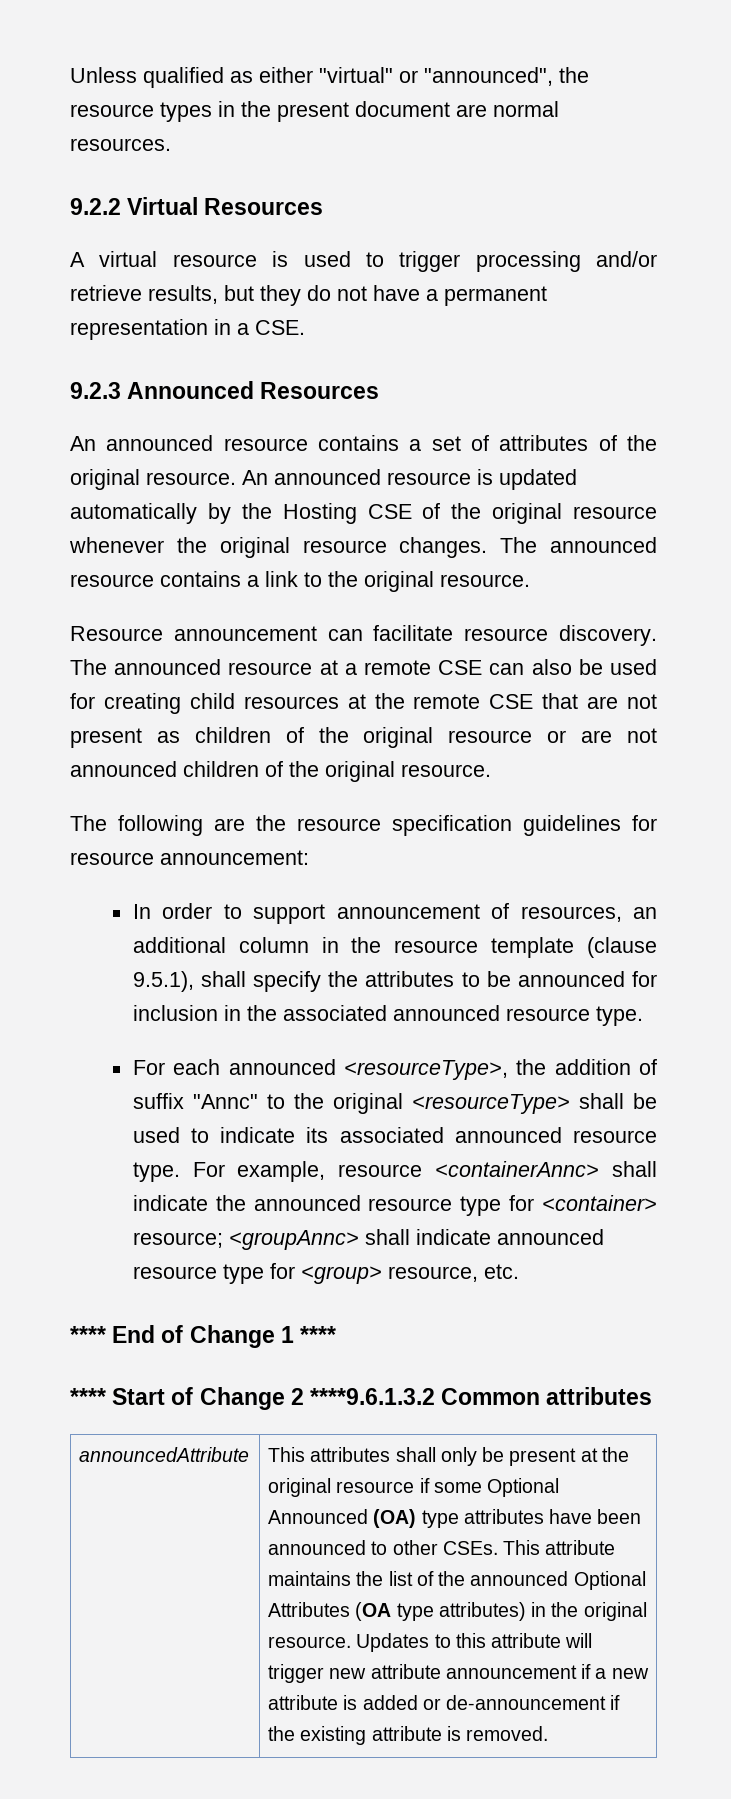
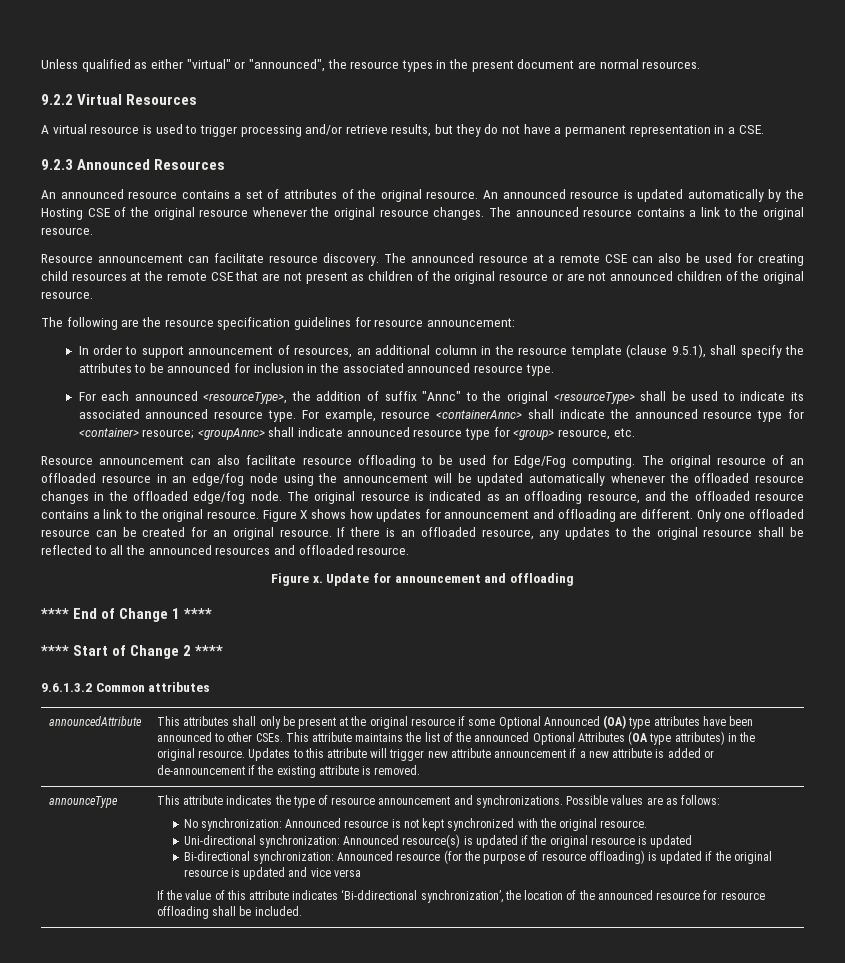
+ Resource announcement can also facilitate resource offloading to be used for Edge/Fog computing. The original resource of an offloaded resource in an edge/fog node using the announcement will be updated automatically whenever the offloaded resource changes in the offloaded edge/fog node. The original resource is indicated as an offloading resource, and the offloaded resource contains a link to the original resource. Figure X shows how updates for announcement and offloading are different. Only one offloaded resource can be created for an original resource. If there is an offloaded resource, any updates to the original resource shall be reflected to all the announced resources and offloaded resource.
+ Figure x. Update for announcement and offloading
- **** Start of Change 2 ****9.6.1.3.2 Common attributes
+ **** Start of Change 2 ****
+ 9.6.1.3.2 Common attributes
+ announceType | This attribute indicates the type of resource announcement and synchronizations. Possible values are as follows:
+ No synchronization: Announced resource is not kept synchronized with the original resource.
+ Uni-directional synchronization: Announced resource(s) is updated if the original resource is updated
+ Bi-directional synchronization: Announced resource (for the purpose of resource offloading) is updated if the original resource is updated and vice versa
+ If the value of this attribute indicates ‘Bi-ddirectional synchronization’, the location of the announced resource for resource offloading shall be included.

